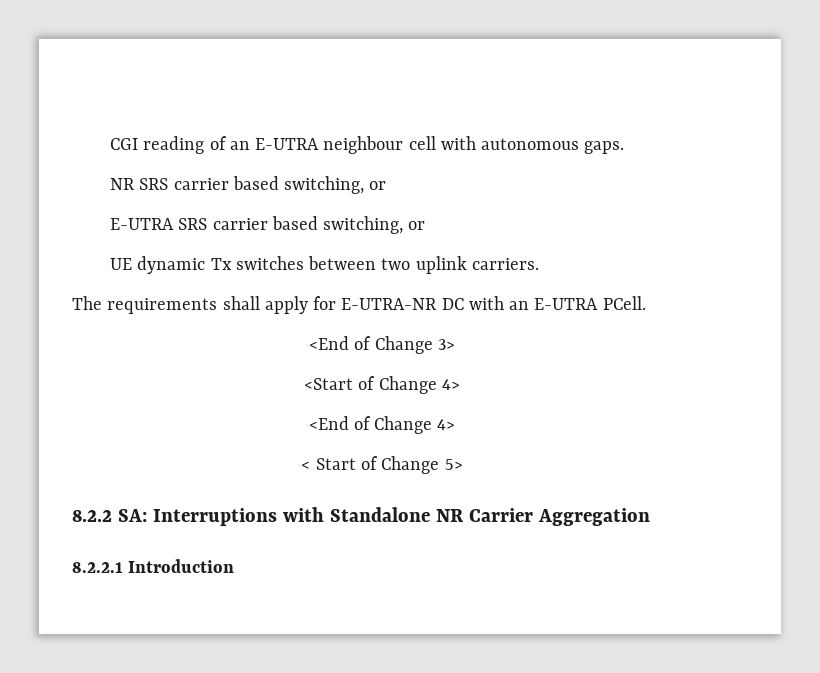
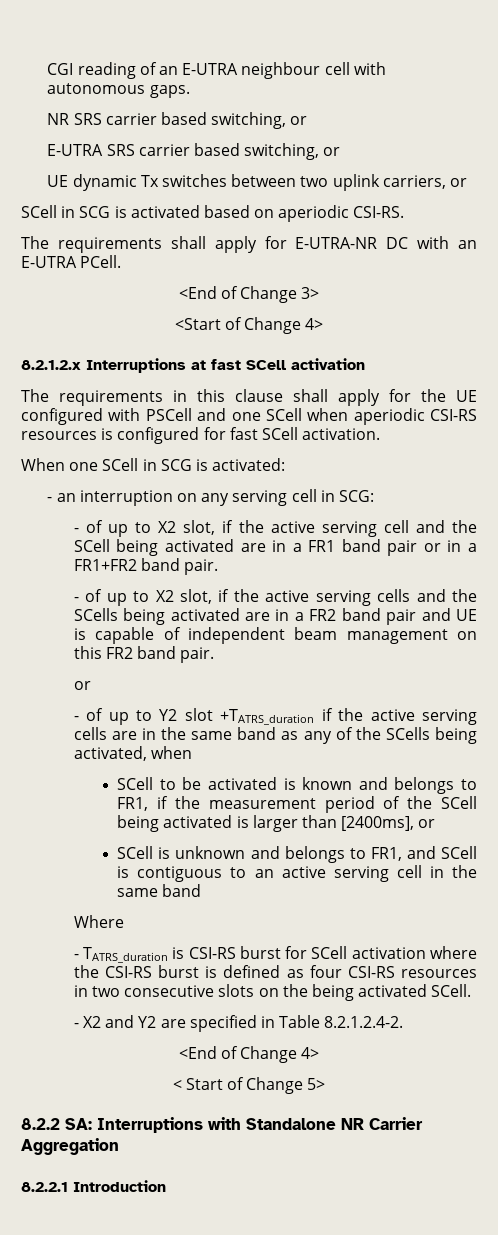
- UE dynamic Tx switches between two uplink carriers.
+ UE dynamic Tx switches between two uplink carriers, or
+ SCell in SCG is activated based on aperiodic CSI-RS.
+ 8.2.1.2.x Interruptions at fast SCell activation
+ The requirements in this clause shall apply for the UE configured with PSCell and one SCell when aperiodic CSI-RS resources is configured for fast SCell activation.
+ When one SCell in SCG is activated:
+ - an interruption on any serving cell in SCG:
+ - of up to X2 slot, if the active serving cell and the SCell being activated are in a FR1 band pair or in a FR1+FR2 band pair.
+ - of up to X2 slot, if the active serving cells and the SCells being activated are in a FR2 band pair and UE is capable of independent beam management on this FR2 band pair.
+ or
+ - of up to Y2 slot +TATRS_duration if the active serving cells are in the same band as any of the SCells being activated, when
+ SCell to be activated is known and belongs to FR1, if the measurement period of the SCell being activated is larger than [2400ms], or
+ SCell is unknown and belongs to FR1, and SCell is contiguous to an active serving cell in the same band
+ Where
+ - TATRS_duration is CSI-RS burst for SCell activation where the CSI-RS burst is defined as four CSI-RS resources in two consecutive slots on the being activated SCell.
+ - X2 and Y2 are specified in Table 8.2.1.2.4-2.

